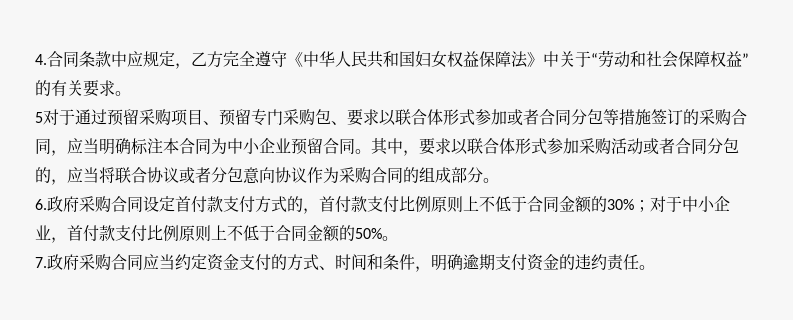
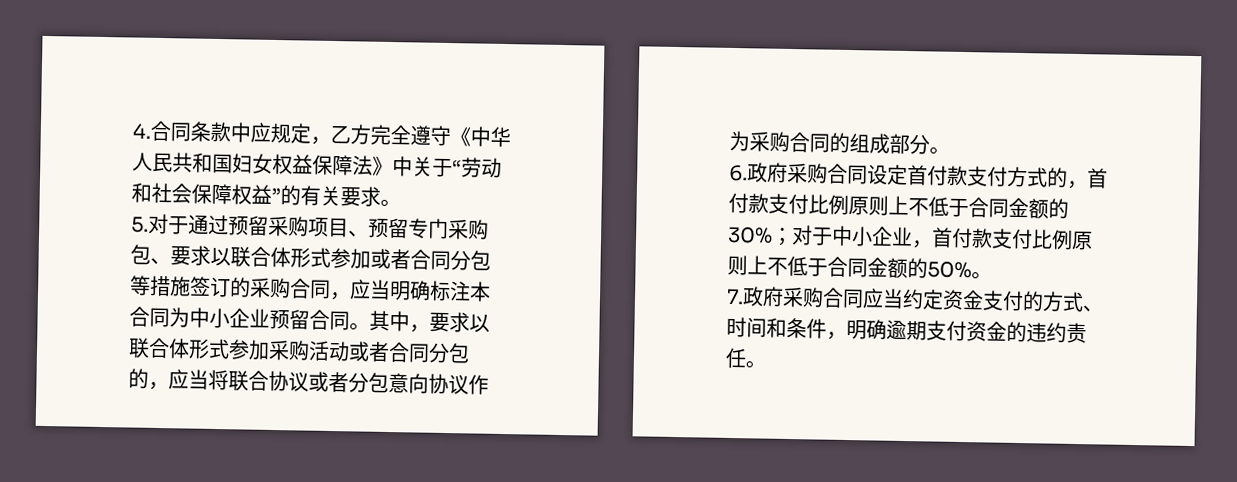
- 5对于通过预留采购项目、预留专门采购包、要求以联合体形式参加或者合同分包等措施签订的采购合同，应当明确标注本合同为中小企业预留合同。
+ 5.对于通过预留采购项目、预留专门采购包、要求以联合体形式参加或者合同分包等措施签订的采购合同，应当明确标注本合同为中小企业预留合同。

